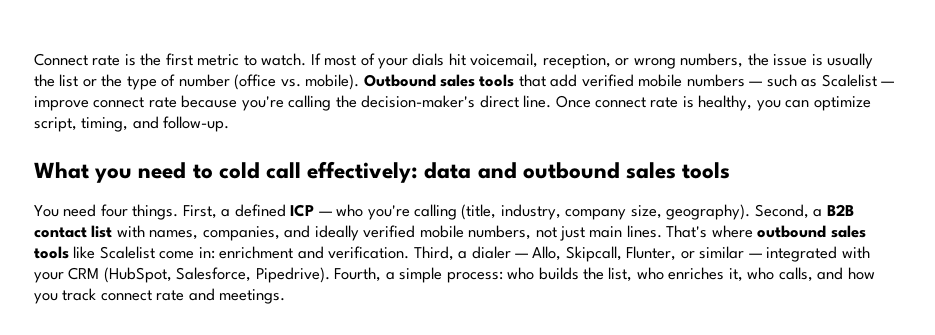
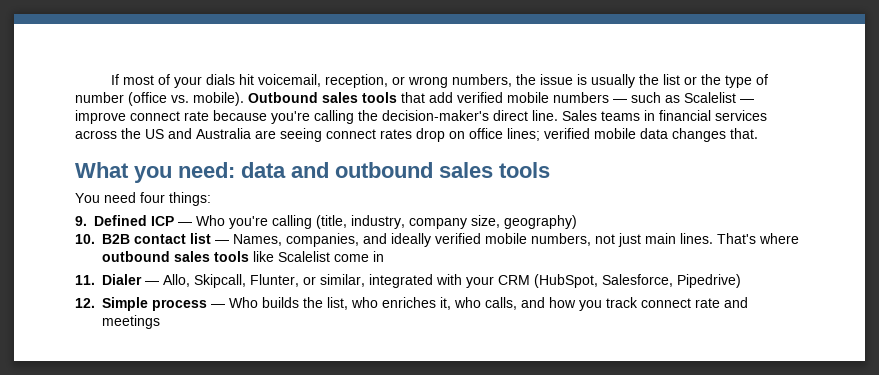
- Connect rate is the first metric to watch.
- Once connect rate is healthy, you can optimize script, timing, and follow-up.
- What you need to cold call effectively: data and outbound sales tools
+ Sales teams in financial services across the US and Australia are seeing connect rates drop on office lines; verified mobile data changes that.
+ What you need: data and outbound sales tools
- You need four things. First, a defined ICP — who you're calling (title, industry, company size, geography). Second, a B2B contact list with names, companies, and ideally verified mobile numbers, not just main lines.
+ You need four things:
+ 9. Defined ICP — Who you're calling (title, industry, company size, geography)
+ 10. B2B contact list — Names, companies, and ideally verified mobile numbers, not just main lines.
- That's where outbound sales tools like Scalelist come in: enrichment and verification. Third, a dialer — Allo, Skipcall, Flunter, or similar — integrated with your CRM (HubSpot, Salesforce, Pipedrive). Fourth, a simple process: who builds the list, who enriches it, who calls, and how you track connect rate and meetings.
+ That's where outbound sales tools like Scalelist come in
+ 11. Dialer — Allo, Skipcall, Flunter, or similar, integrated with your CRM (HubSpot, Salesforce, Pipedrive)
+ 12. Simple process — Who builds the list, who enriches it, who calls, and how you track connect rate and meetings

